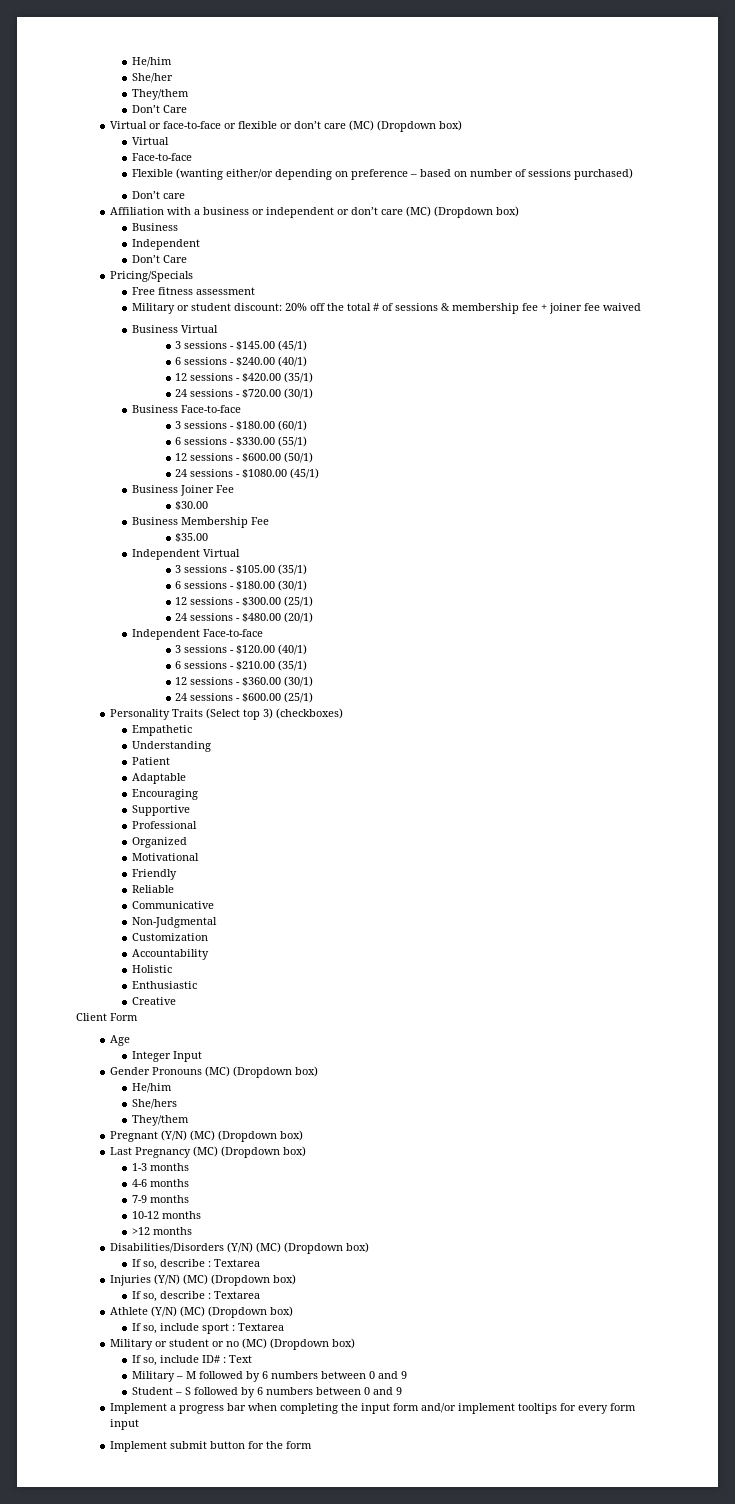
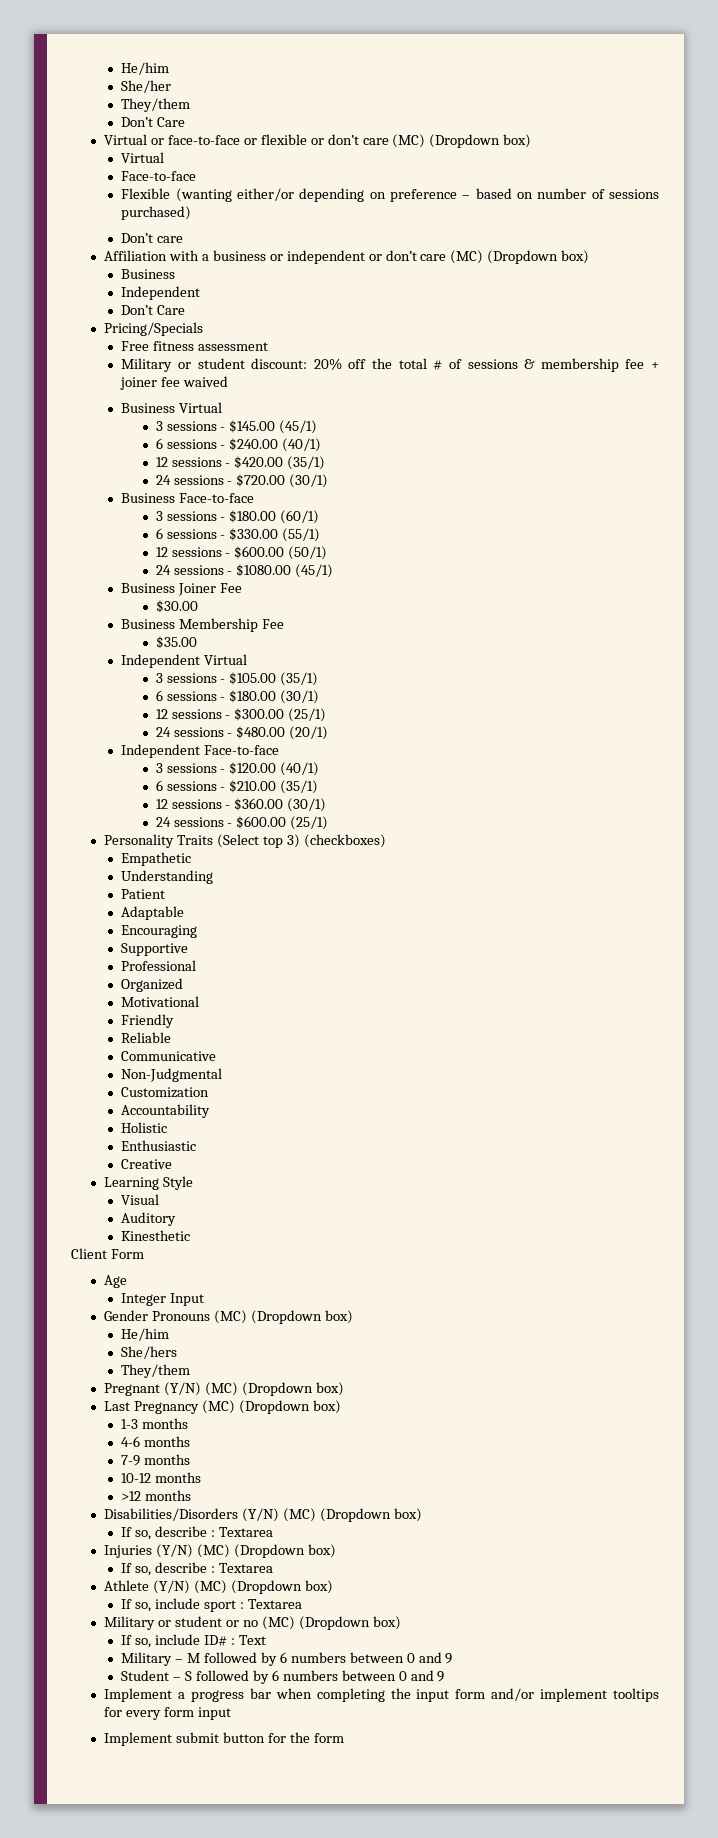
+ Learning Style
+ Visual
+ Auditory
+ Kinesthetic

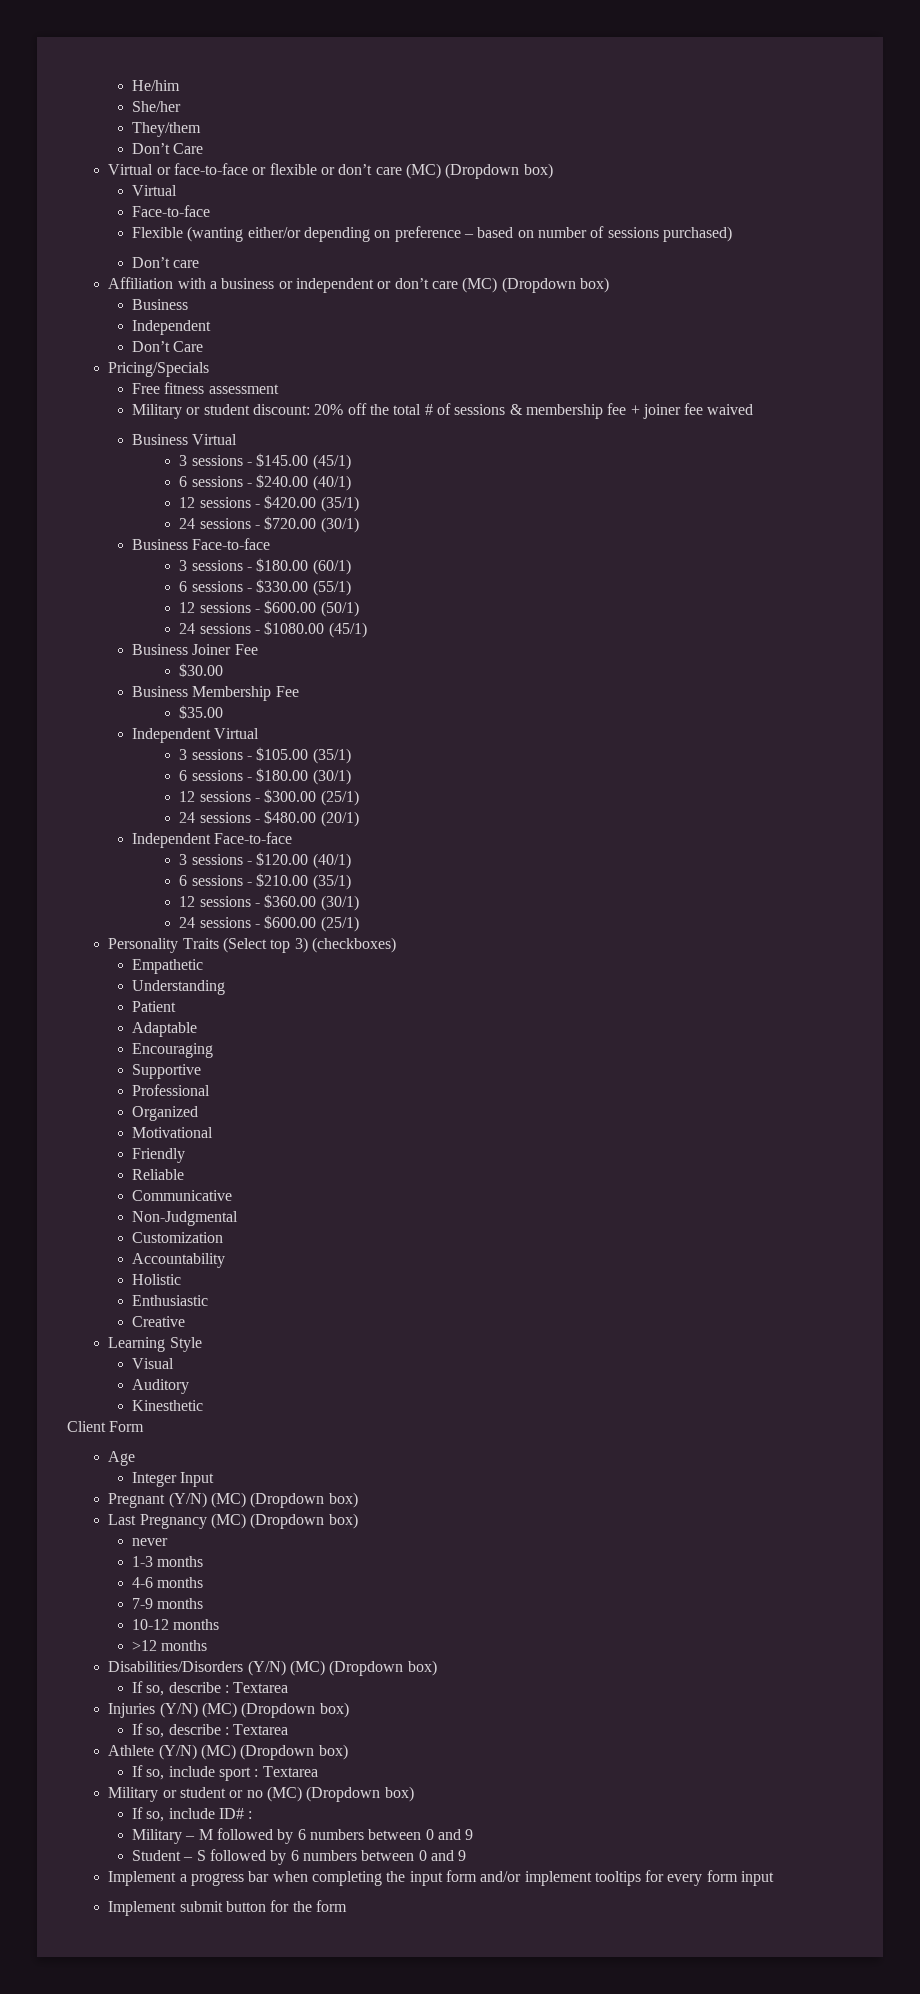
- Gender Pronouns (MC) (Dropdown box)
- He/him
- She/hers
- They/them
+ never
- If so, include ID# : Text
+ If so, include ID# :

